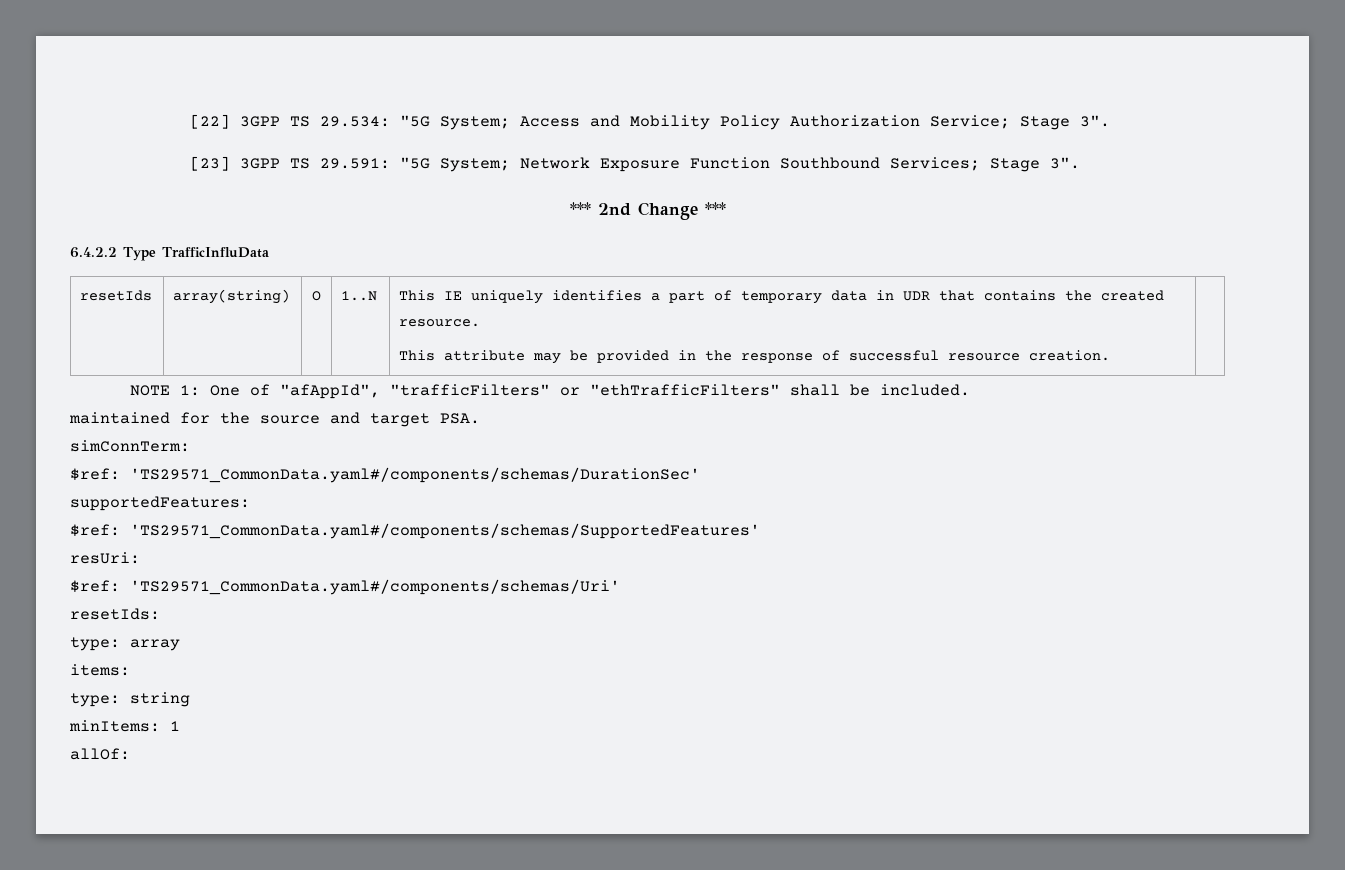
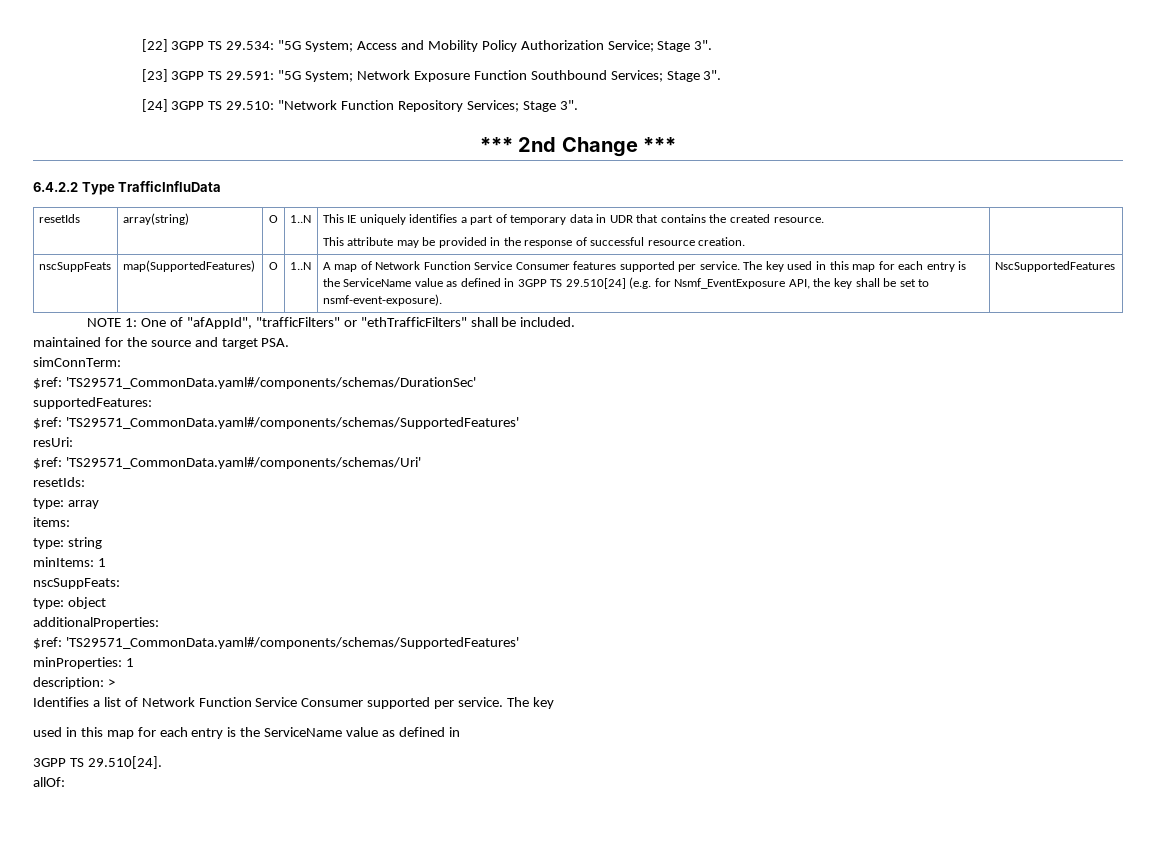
+ [24] 3GPP TS 29.510: "Network Function Repository Services; Stage 3".
+ nscSuppFeats | map(SupportedFeatures) | O | 1..N | A map of Network Function Service Consumer features supported per service. The key used in this map for each entry is the ServiceName value as defined in 3GPP TS 29.510[24] (e.g. for Nsmf_EventExposure API, the key shall be set to nsmf-event-exposure). | NscSupportedFeatures
+ nscSuppFeats:
+ type: object
+ additionalProperties:
+ $ref: 'TS29571_CommonData.yaml#/components/schemas/SupportedFeatures'
+ minProperties: 1
+ description: >
+ Identifies a list of Network Function Service Consumer supported per service. The key
+ used in this map for each entry is the ServiceName value as defined in
+ 3GPP TS 29.510[24].

